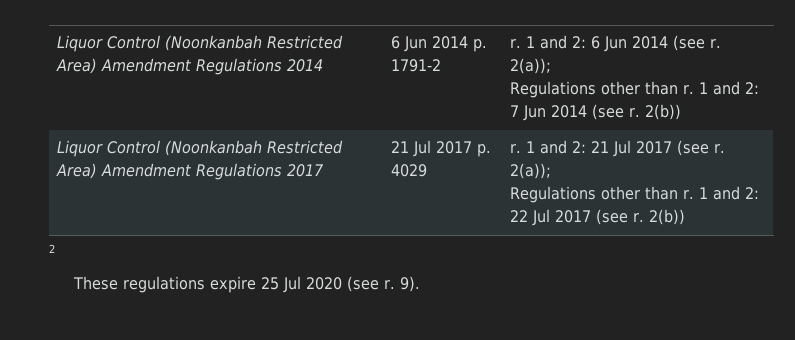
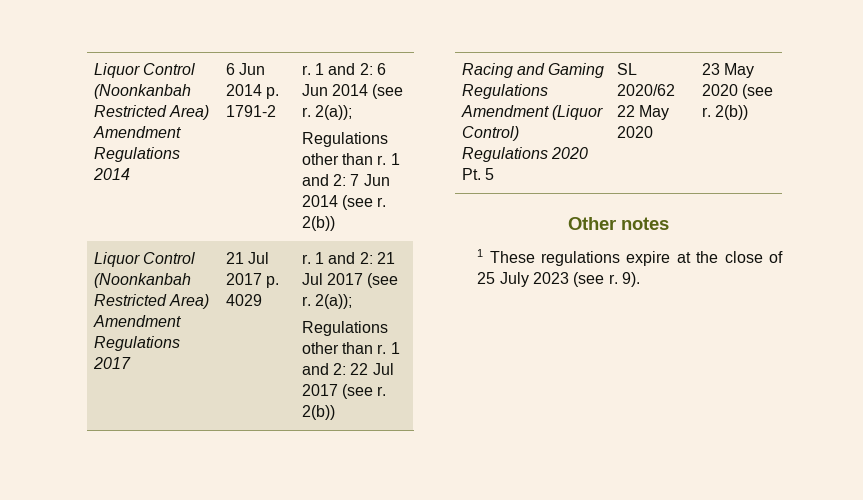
- 2
- These regulations expire 25 Jul 2020 (see r.
+ Racing and Gaming Regulations Amendment (Liquor Control) Regulations 2020 Pt. 5 | SL 2020/62 22 May 2020 | 23 May 2020 (see r. 2(b))
+ Other notes
+ 1 These regulations expire at the close of 25 July 2023 (see r.

